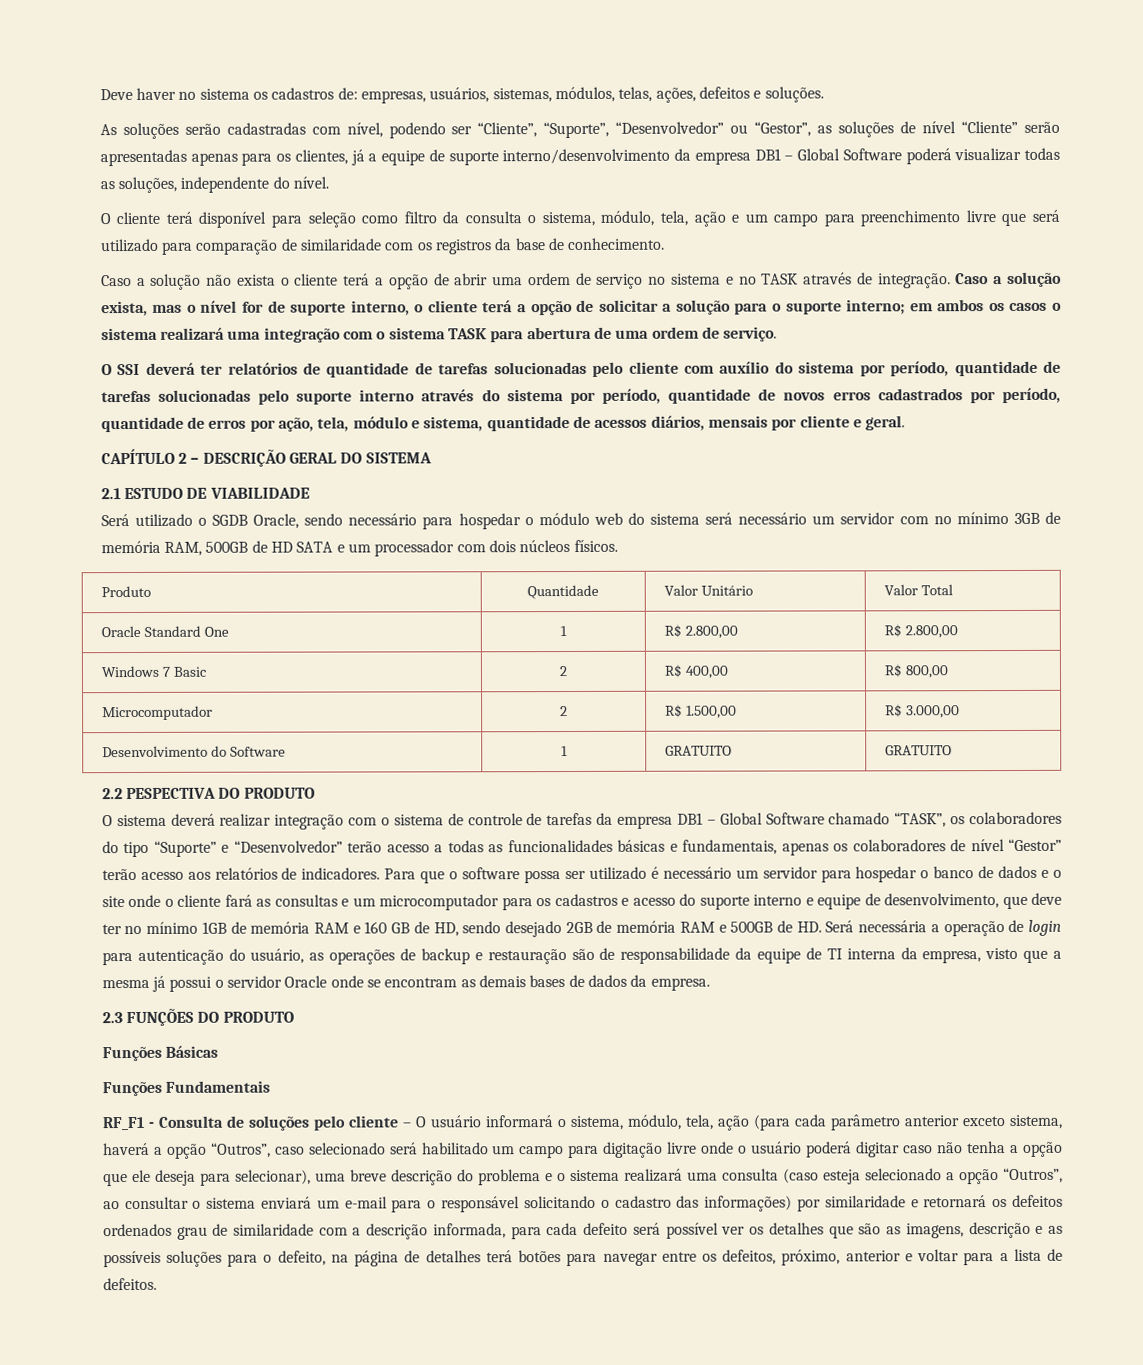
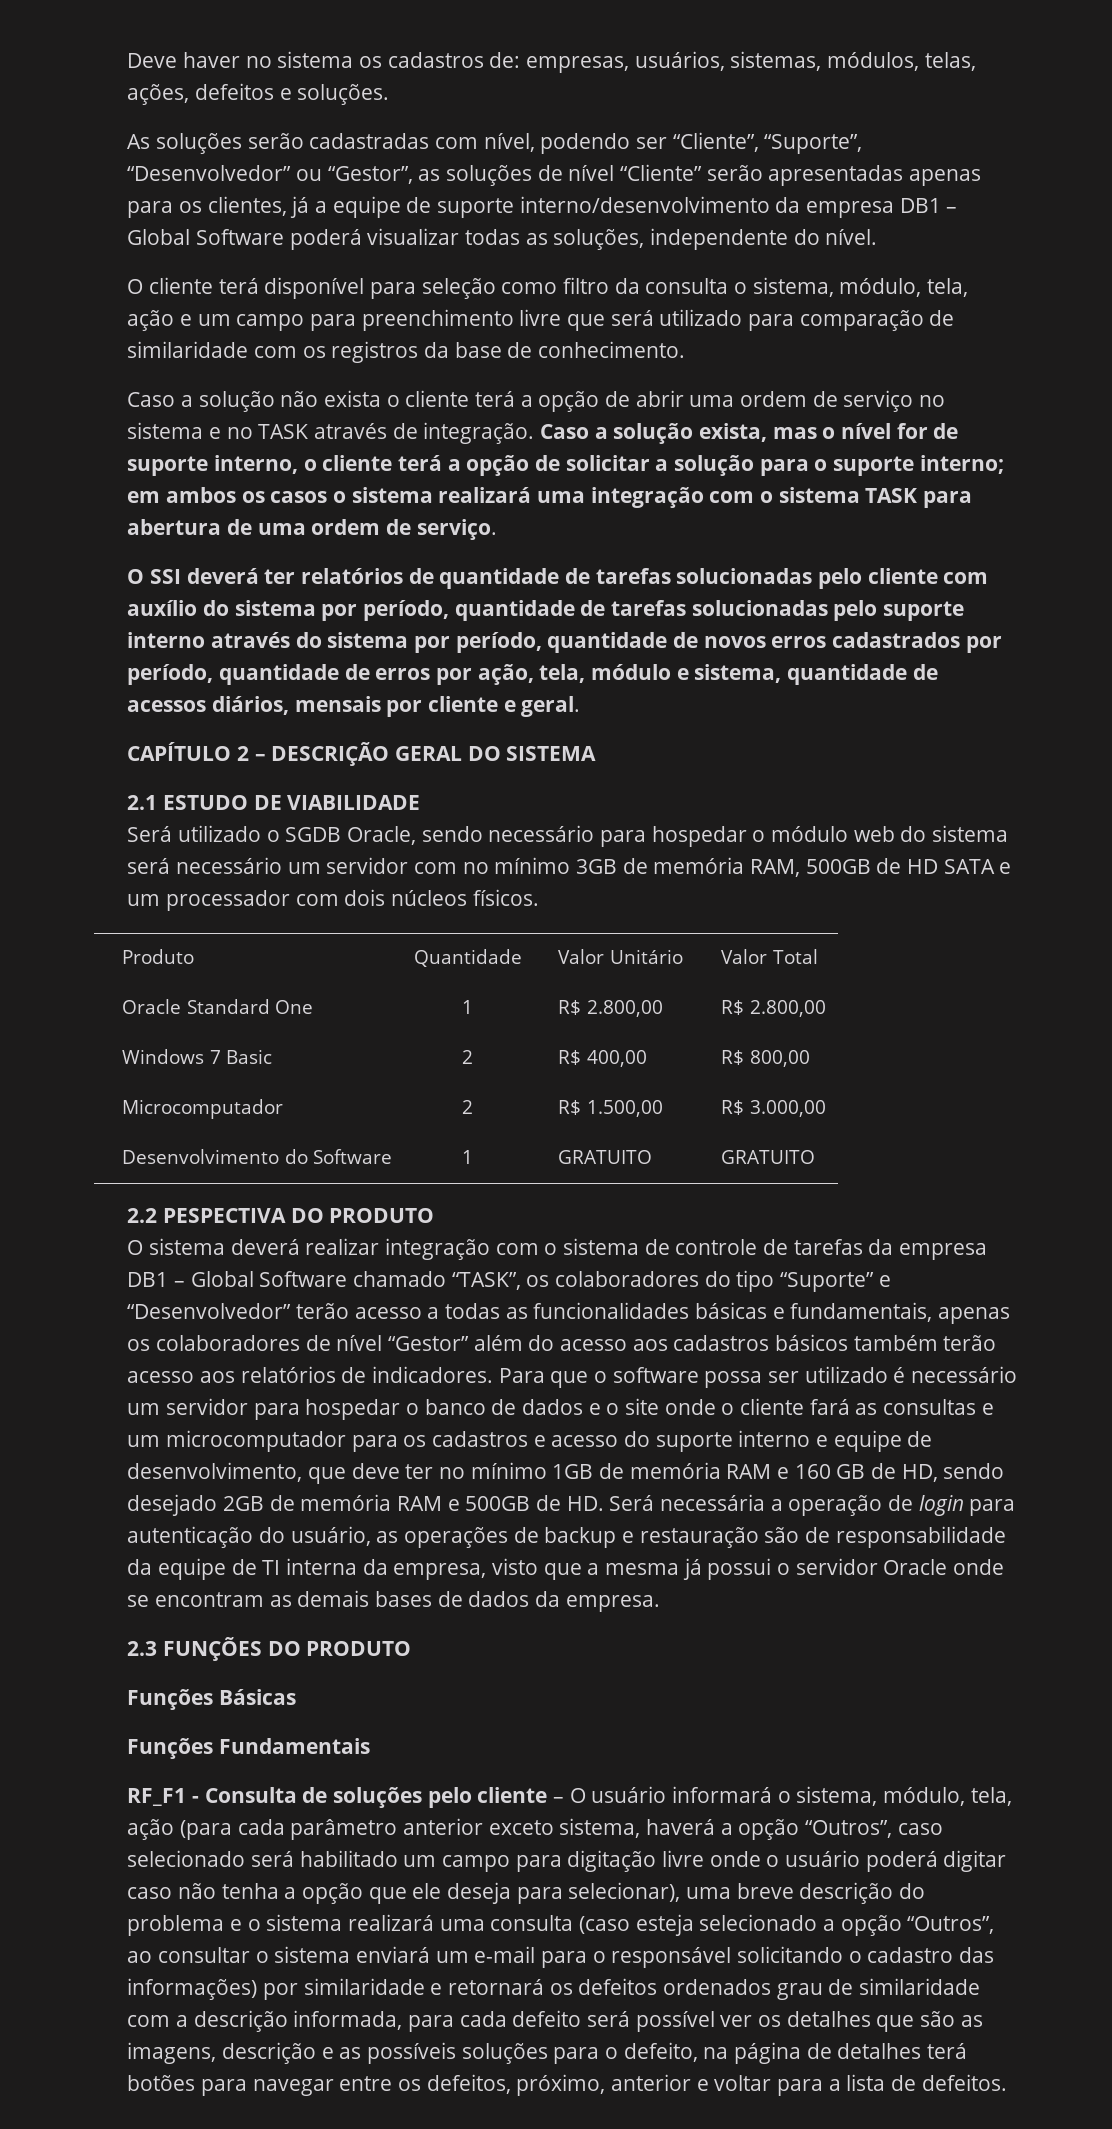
- O sistema deverá realizar integração com o sistema de controle de tarefas da empresa DB1 – Global Software chamado “TASK”, os colaboradores do tipo “Suporte” e “Desenvolvedor” terão acesso a todas as funcionalidades básicas e fundamentais, apenas os colaboradores de nível “Gestor” terão acesso aos relatórios de indicadores.
+ O sistema deverá realizar integração com o sistema de controle de tarefas da empresa DB1 – Global Software chamado “TASK”, os colaboradores do tipo “Suporte” e “Desenvolvedor” terão acesso a todas as funcionalidades básicas e fundamentais, apenas os colaboradores de nível “Gestor” além do acesso aos cadastros básicos também terão acesso aos relatórios de indicadores.

